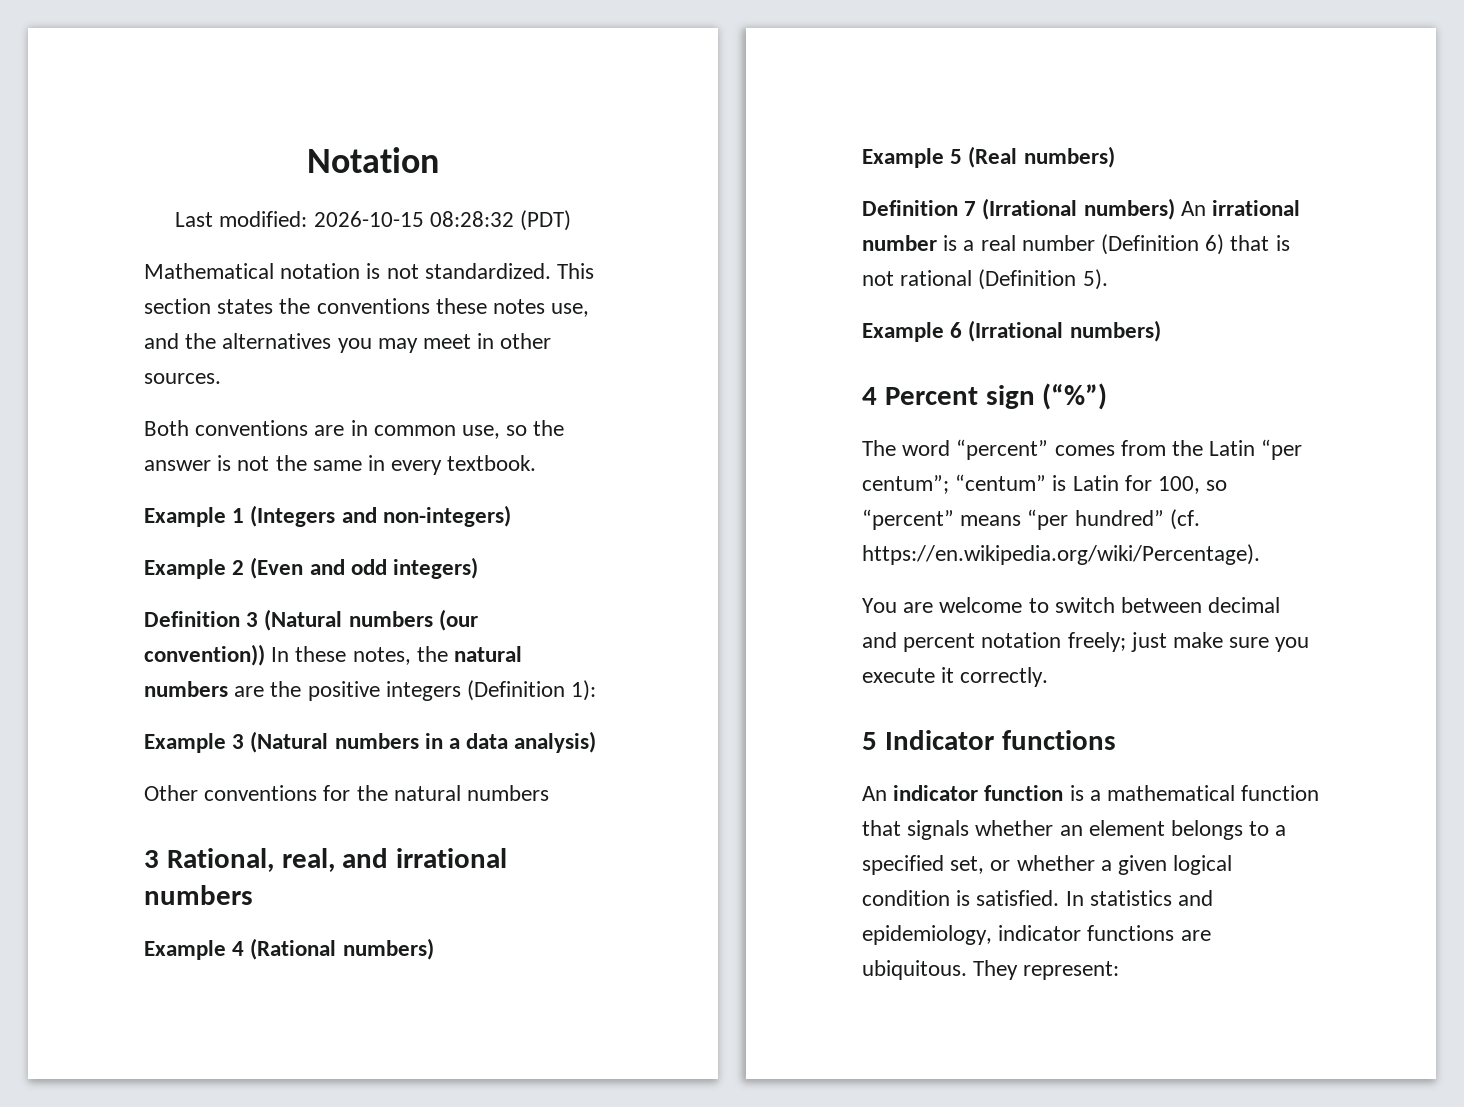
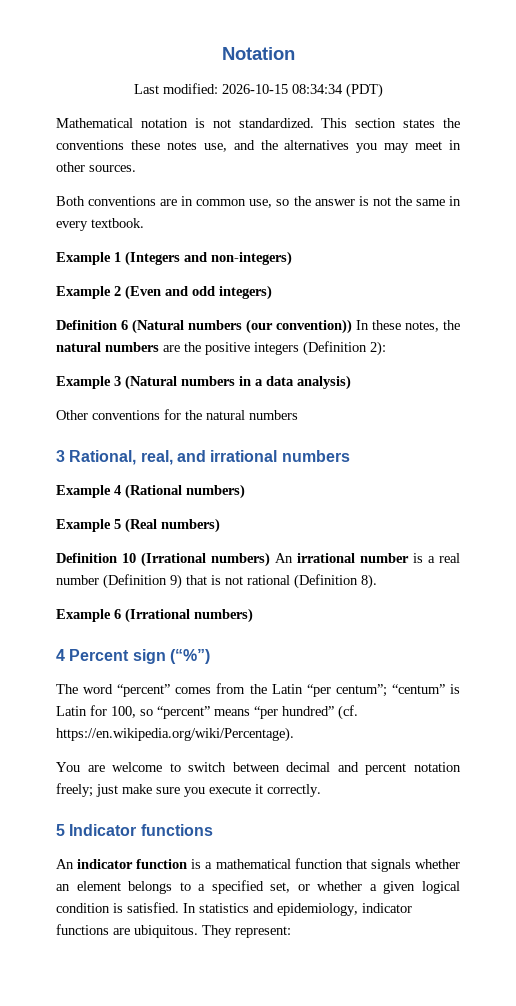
- Last modified: 2026-10-15 08:28:32 (PDT)
+ Last modified: 2026-10-15 08:34:34 (PDT)
- Definition 3 (Natural numbers (our convention)) In these notes, the natural numbers are the positive integers (Definition 1):
+ Definition 6 (Natural numbers (our convention)) In these notes, the natural numbers are the positive integers (Definition 2):
- Definition 7 (Irrational numbers) An irrational number is a real number (Definition 6) that is not rational (Definition 5).
+ Definition 10 (Irrational numbers) An irrational number is a real number (Definition 9) that is not rational (Definition 8).

